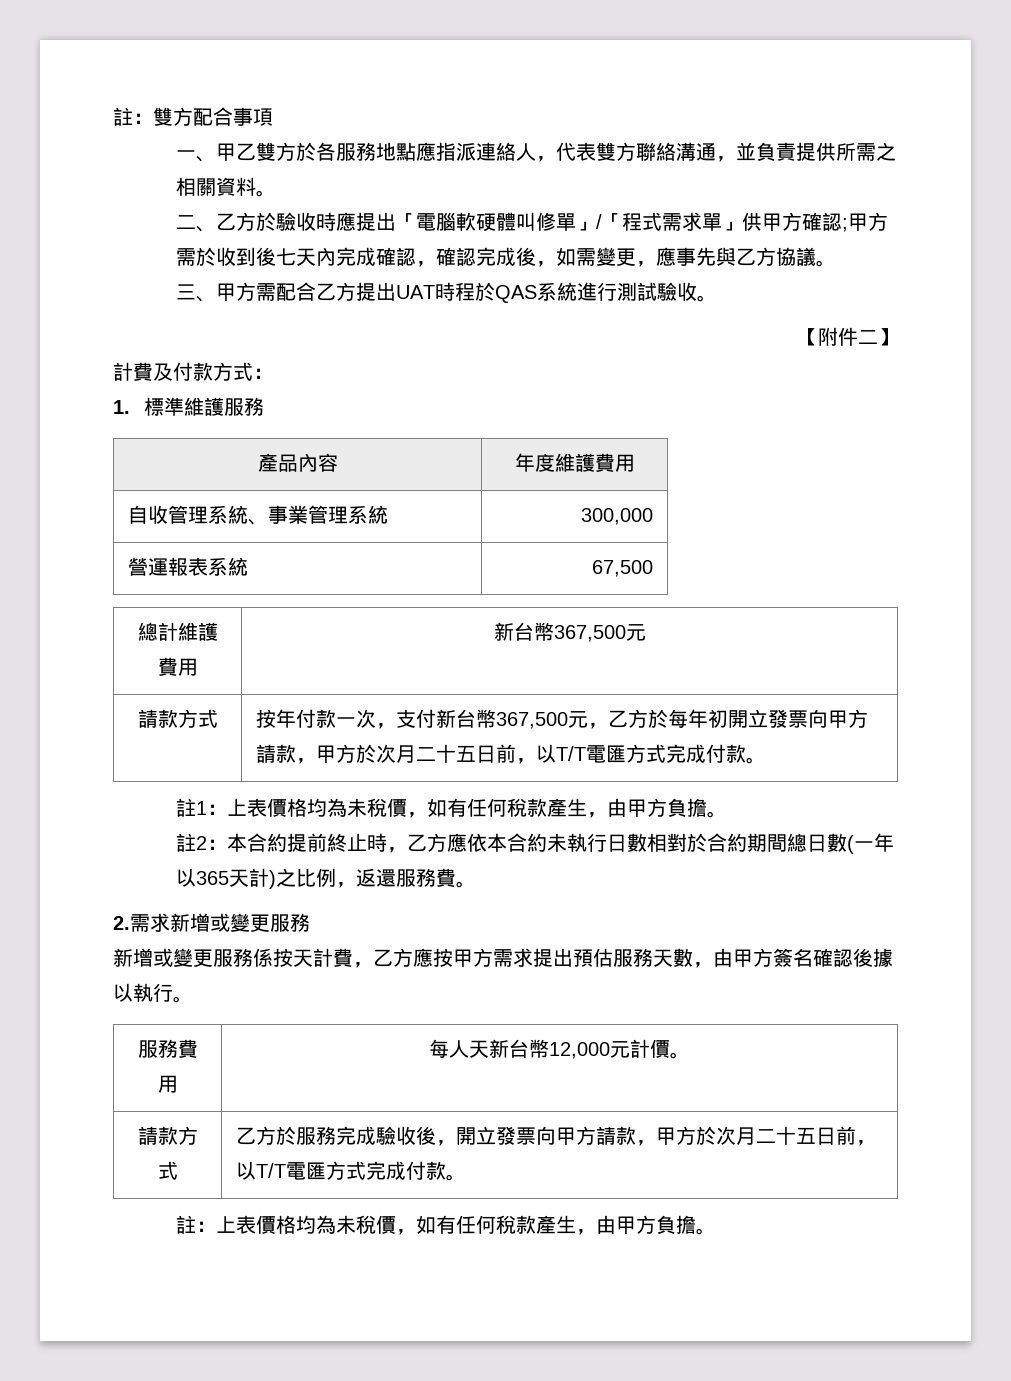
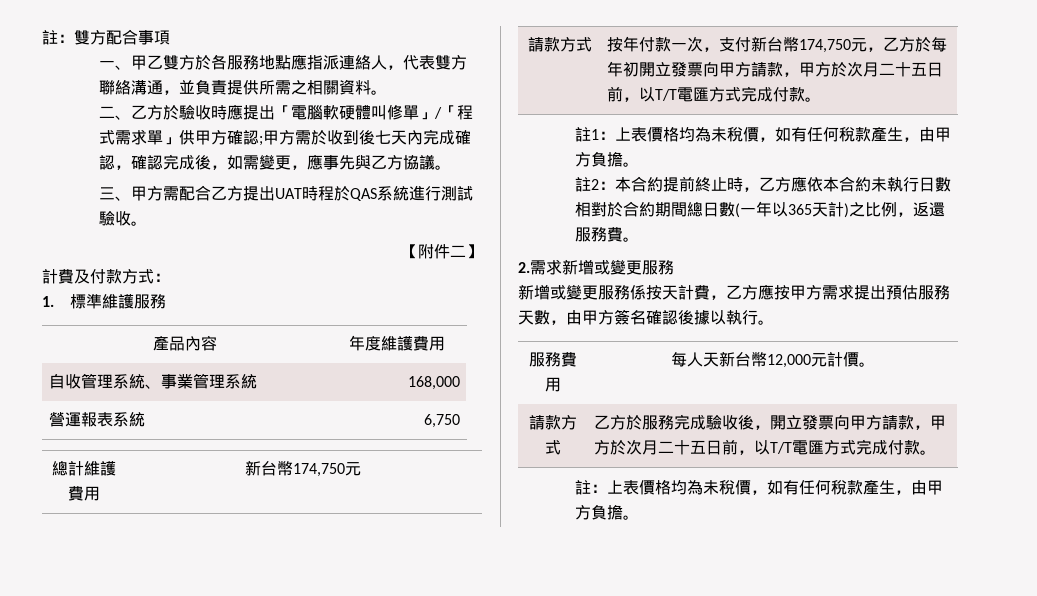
- 自收管理系統、事業管理系統 | 300,000
+ 自收管理系統、事業管理系統 | 168,000
- 營運報表系統 | 67,500
+ 營運報表系統 | 6,750
- 總計維護費用 | 新台幣367,500元
+ 總計維護費用 | 新台幣174,750元
- 請款方式 | 按年付款一次，支付新台幣367,500元，乙方於每年初開立發票向甲方請款，甲方於次月二十五日前，以T/T電匯方式完成付款。
+ 請款方式 | 按年付款一次，支付新台幣174,750元，乙方於每年初開立發票向甲方請款，甲方於次月二十五日前，以T/T電匯方式完成付款。

